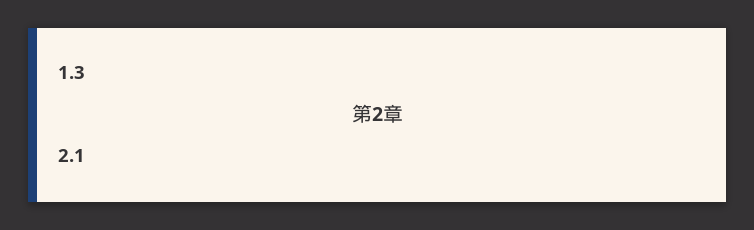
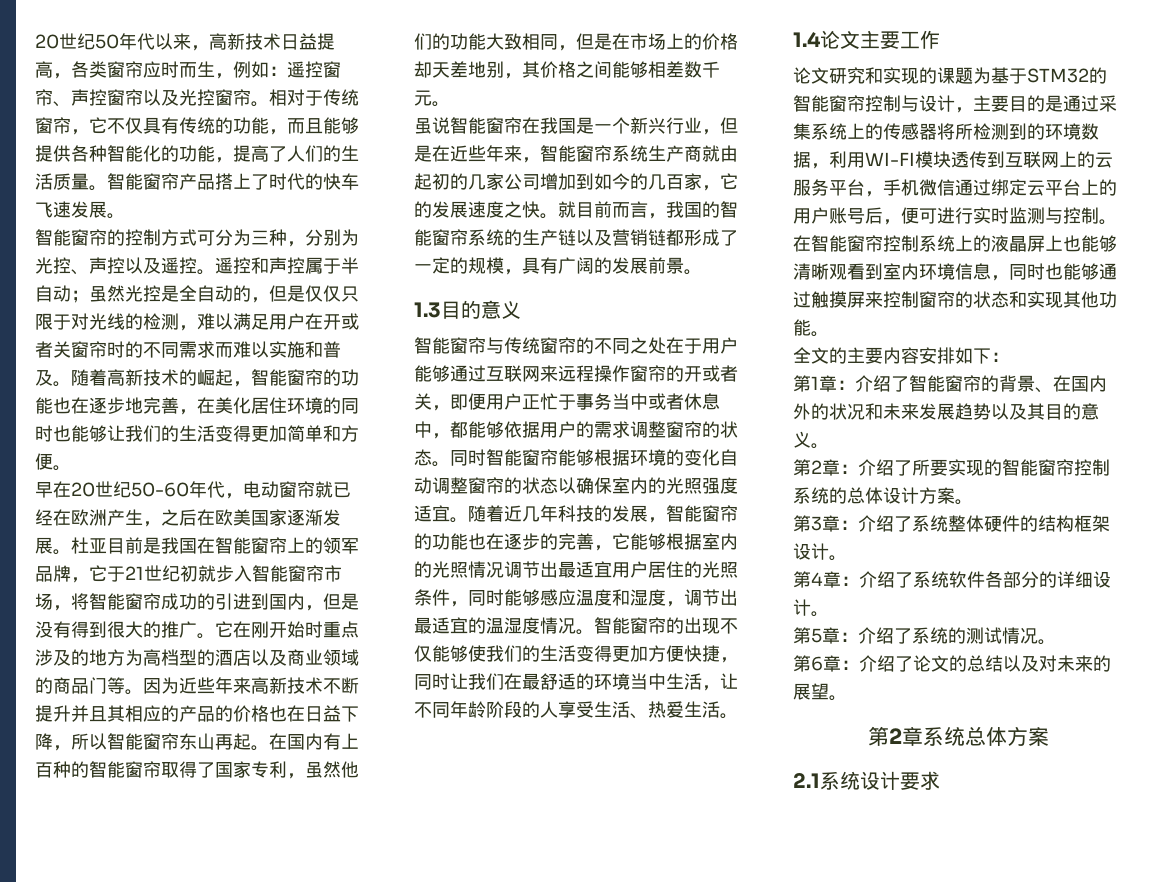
- 1.3
- 第2章
- 2.1
+ 20世纪50年代以来，高新技术日益提高，各类窗帘应时而生，例如：遥控窗帘、声控窗帘以及光控窗帘。相对于传统窗帘，它不仅具有传统的功能，而且能够提供各种智能化的功能，提高了人们的生活质量。智能窗帘产品搭上了时代的快车飞速发展。
+ 智能窗帘的控制方式可分为三种，分别为光控、声控以及遥控。遥控和声控属于半自动；虽然光控是全自动的，但是仅仅只限于对光线的检测，难以满足用户在开或者关窗帘时的不同需求而难以实施和普及。随着高新技术的崛起，智能窗帘的功能也在逐步地完善，在美化居住环境的同时也能够让我们的生活变得更加简单和方便。
+ 早在20世纪50-60年代，电动窗帘就已经在欧洲产生，之后在欧美国家逐渐发展。杜亚目前是我国在智能窗帘上的领军品牌，它于21世纪初就步入智能窗帘市场，将智能窗帘成功的引进到国内，但是没有得到很大的推广。它在刚开始时重点涉及的地方为高档型的酒店以及商业领域的商品门等。因为近些年来高新技术不断提升并且其相应的产品的价格也在日益下降，所以智能窗帘东山再起。在国内有上百种的智能窗帘取得了国家专利，虽然他们的功能大致相同，但是在市场上的价格却天差地别，其价格之间能够相差数千元。
+ 虽说智能窗帘在我国是一个新兴行业，但是在近些年来，智能窗帘系统生产商就由起初的几家公司增加到如今的几百家，它的发展速度之快。就目前而言，我国的智能窗帘系统的生产链以及营销链都形成了一定的规模，具有广阔的发展前景。
+ 1.3目的意义
+ 智能窗帘与传统窗帘的不同之处在于用户能够通过互联网来远程操作窗帘的开或者关，即便用户正忙于事务当中或者休息中，都能够依据用户的需求调整窗帘的状态。同时智能窗帘能够根据环境的变化自动调整窗帘的状态以确保室内的光照强度适宜。随着近几年科技的发展，智能窗帘的功能也在逐步的完善，它能够根据室内的光照情况调节出最适宜用户居住的光照条件，同时能够感应温度和湿度，调节出最适宜的温湿度情况。智能窗帘的出现不仅能够使我们的生活变得更加方便快捷，同时让我们在最舒适的环境当中生活，让不同年龄阶段的人享受生活、热爱生活。
+ 1.4论文主要工作
+ 论文研究和实现的课题为基于STM32的智能窗帘控制与设计，主要目的是通过采集系统上的传感器将所检测到的环境数据，利用WI-FI模块透传到互联网上的云服务平台，手机微信通过绑定云平台上的用户账号后，便可进行实时监测与控制。在智能窗帘控制系统上的液晶屏上也能够清晰观看到室内环境信息，同时也能够通过触摸屏来控制窗帘的状态和实现其他功能。
+ 全文的主要内容安排如下：
+ 第1章：介绍了智能窗帘的背景、在国内外的状况和未来发展趋势以及其目的意义。
+ 第2章：介绍了所要实现的智能窗帘控制系统的总体设计方案。
+ 第3章：介绍了系统整体硬件的结构框架设计。
+ 第4章：介绍了系统软件各部分的详细设计。
+ 第5章：介绍了系统的测试情况。
+ 第6章：介绍了论文的总结以及对未来的展望。
+ 第2章系统总体方案
+ 2.1系统设计要求

